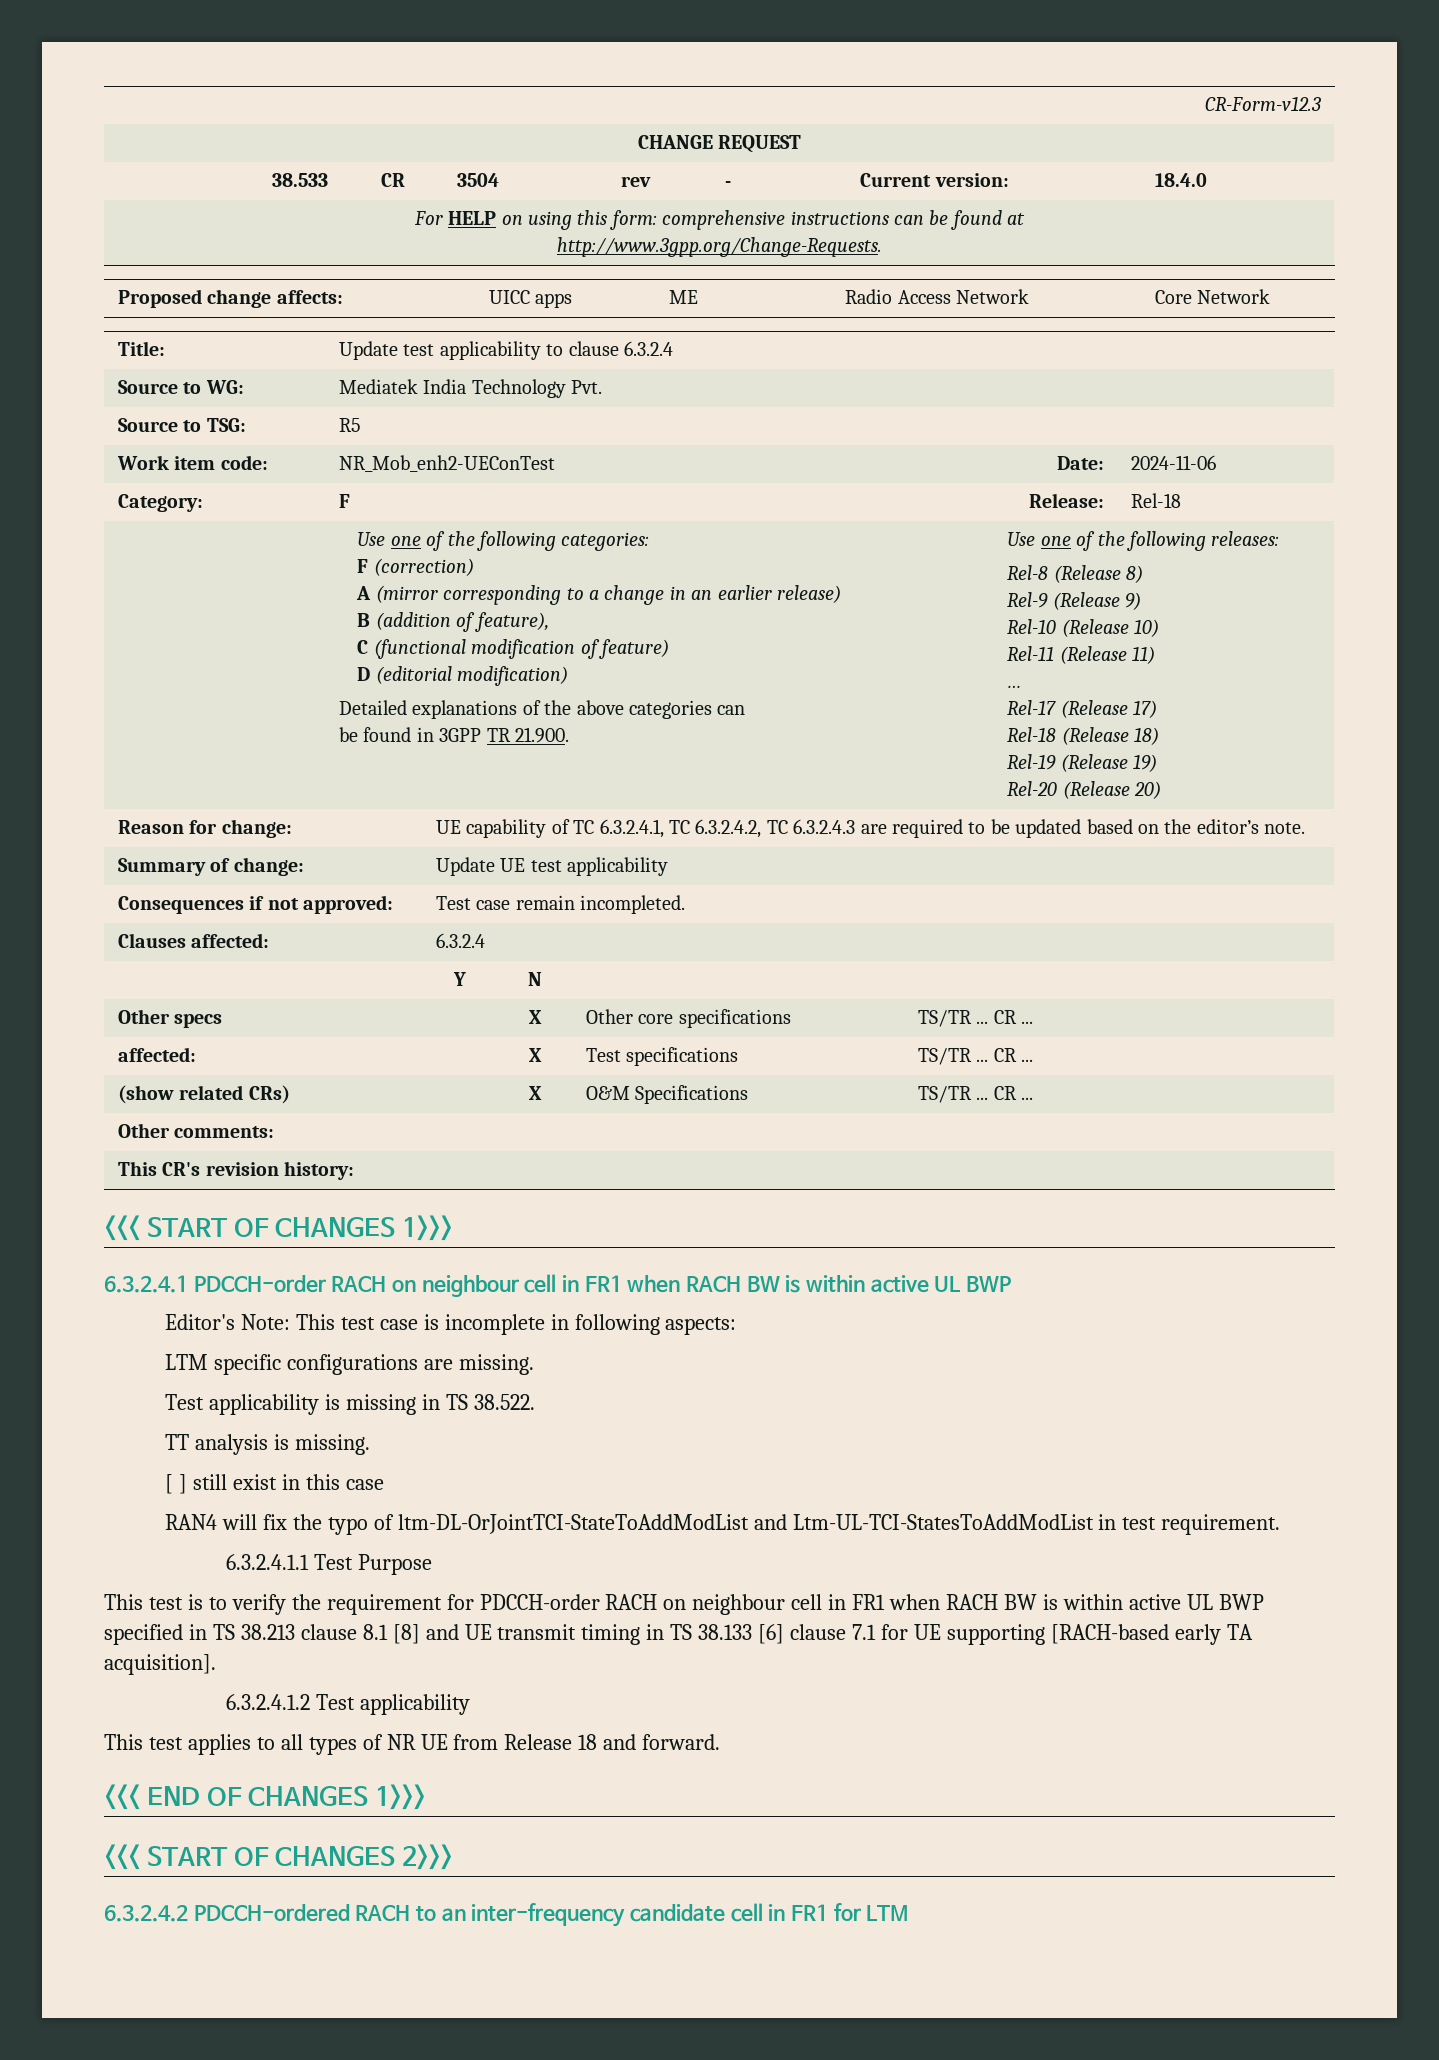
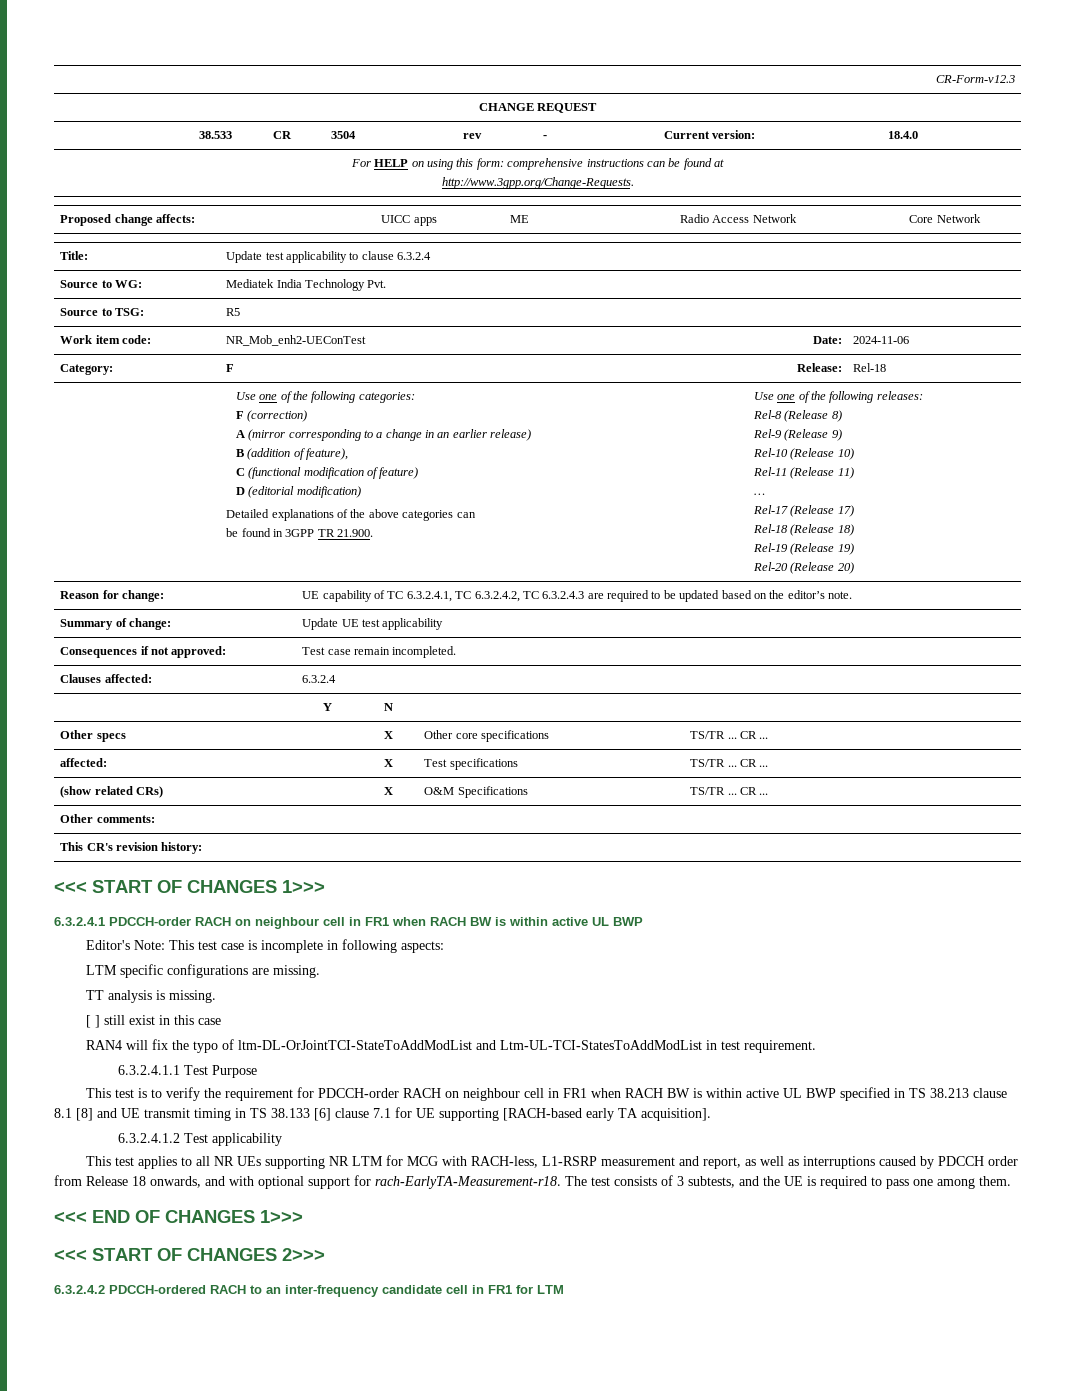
- Test applicability is missing in TS 38.522.
- This test applies to all types of NR UE from Release 18 and forward.
+ This test applies to all NR UEs supporting NR LTM for MCG with RACH-less, L1-RSRP measurement and report, as well as interruptions caused by PDCCH order from Release 18 onwards, and with optional support for rach-EarlyTA-Measurement-r18. The test consists of 3 subtests, and the UE is required to pass one among them.

